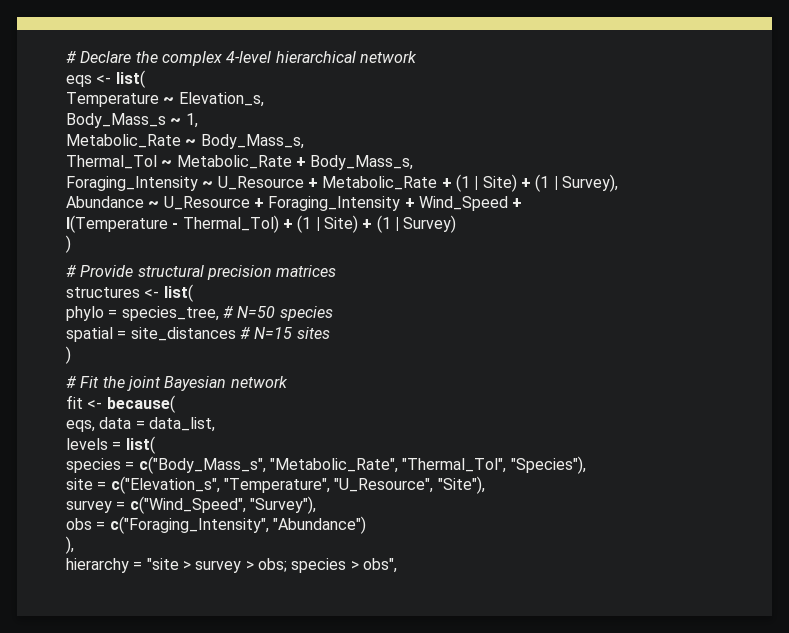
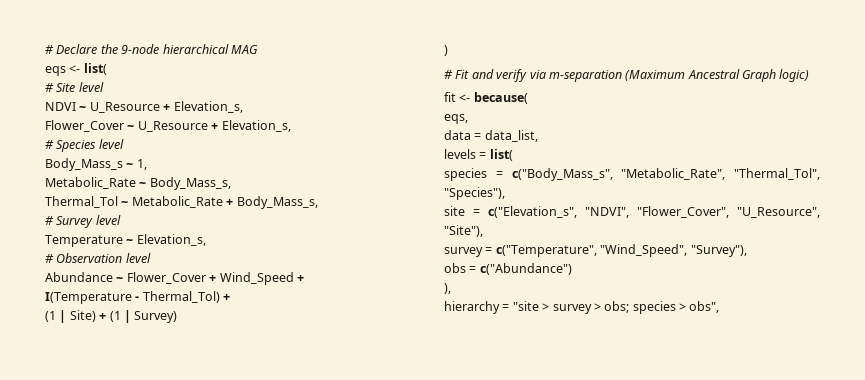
- # Declare the complex 4-level hierarchical network
+ # Declare the 9-node hierarchical MAG
- Temperature ~ Elevation_s,
+ # Site level
+ NDVI ~ U_Resource + Elevation_s,
+ Flower_Cover ~ U_Resource + Elevation_s,
+ # Species level
- Foraging_Intensity ~ U_Resource + Metabolic_Rate + (1 | Site) + (1 | Survey),
+ # Survey level
+ Temperature ~ Elevation_s,
+ # Observation level
- Abundance ~ U_Resource + Foraging_Intensity + Wind_Speed +
+ Abundance ~ Flower_Cover + Wind_Speed +
- I(Temperature - Thermal_Tol) + (1 | Site) + (1 | Survey)
+ I(Temperature - Thermal_Tol) +
+ (1 | Site) + (1 | Survey)
- # Provide structural precision matrices
- structures <- list(
- phylo = species_tree, # N=50 species
- spatial = site_distances # N=15 sites
- )
- # Fit the joint Bayesian network
+ # Fit and verify via m-separation (Maximum Ancestral Graph logic)
- eqs, data = data_list,
+ eqs,
+ data = data_list,
- site = c("Elevation_s", "Temperature", "U_Resource", "Site"),
+ site = c("Elevation_s", "NDVI", "Flower_Cover", "U_Resource", "Site"),
- survey = c("Wind_Speed", "Survey"),
+ survey = c("Temperature", "Wind_Speed", "Survey"),
- obs = c("Foraging_Intensity", "Abundance")
+ obs = c("Abundance")

